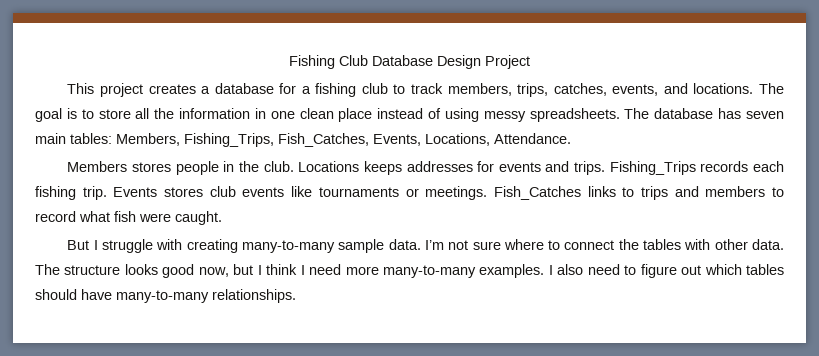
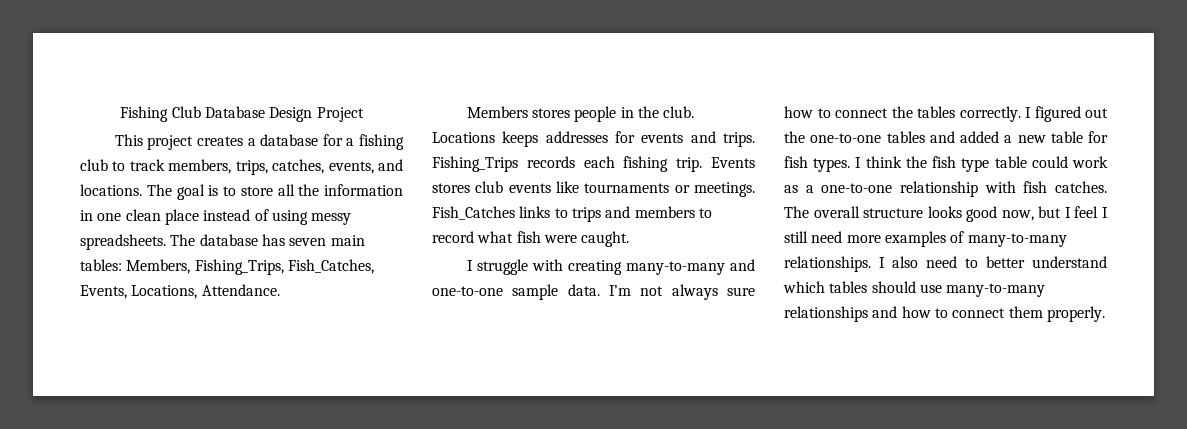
- But I struggle with creating many-to-many sample data.
+ I struggle with creating many-to-many and one-to-one sample data.
- I’m not sure where to connect the tables with other data. The structure looks good now, but I think I need more many-to-many examples.
+ I’m not always sure how to connect the tables correctly. I figured out the one-to-one tables and added a new table for fish types. I think the fish type table could work as a one-to-one relationship with fish catches. The overall structure looks good now, but I feel I still need more examples of many-to-many relationships.
- I also need to figure out which tables should have many-to-many relationships.
+ I also need to better understand which tables should use many-to-many relationships and how to connect them properly.

